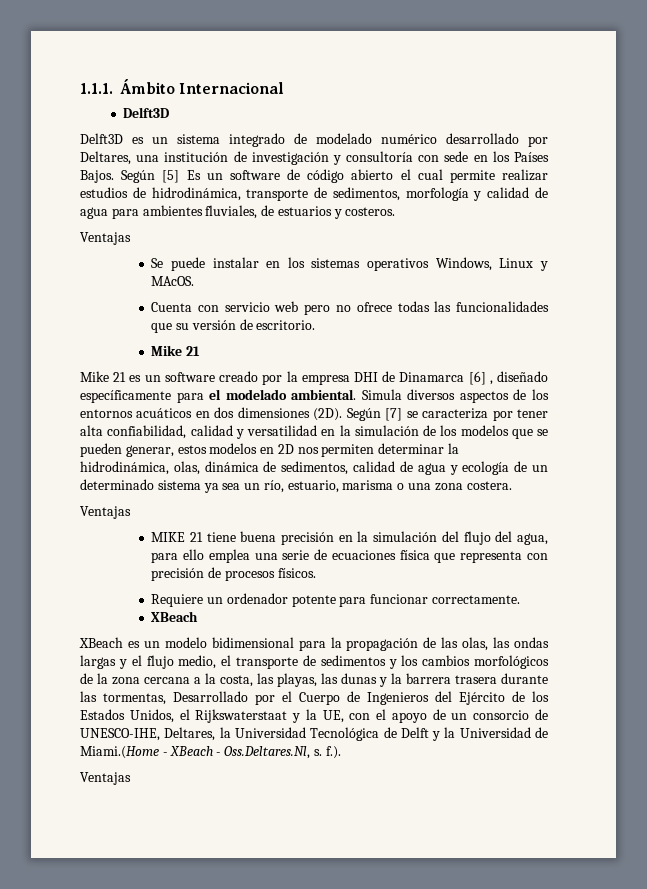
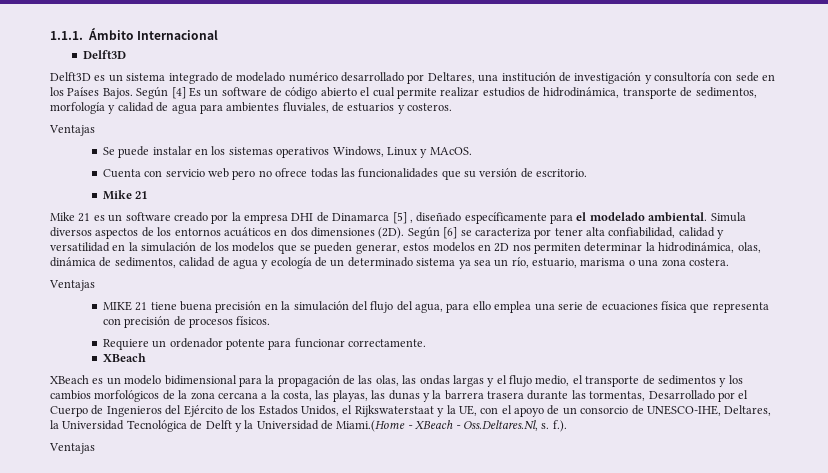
- Según [5] Es un software de código abierto el cual permite realizar estudios de hidrodinámica, transporte de sedimentos, morfología y calidad de agua para ambientes fluviales, de estuarios y costeros.
+ Según [4] Es un software de código abierto el cual permite realizar estudios de hidrodinámica, transporte de sedimentos, morfología y calidad de agua para ambientes fluviales, de estuarios y costeros.
- Mike 21 es un software creado por la empresa DHI de Dinamarca [6] , diseñado específicamente para el modelado ambiental.
+ Mike 21 es un software creado por la empresa DHI de Dinamarca [5] , diseñado específicamente para el modelado ambiental.
- Según [7] se caracteriza por tener alta confiabilidad, calidad y versatilidad en la simulación de los modelos que se pueden generar, estos modelos en 2D nos permiten determinar la hidrodinámica, olas, dinámica de sedimentos, calidad de agua y ecología de un determinado sistema ya sea un río, estuario, marisma o una zona costera.
+ Según [6] se caracteriza por tener alta confiabilidad, calidad y versatilidad en la simulación de los modelos que se pueden generar, estos modelos en 2D nos permiten determinar la hidrodinámica, olas, dinámica de sedimentos, calidad de agua y ecología de un determinado sistema ya sea un río, estuario, marisma o una zona costera.

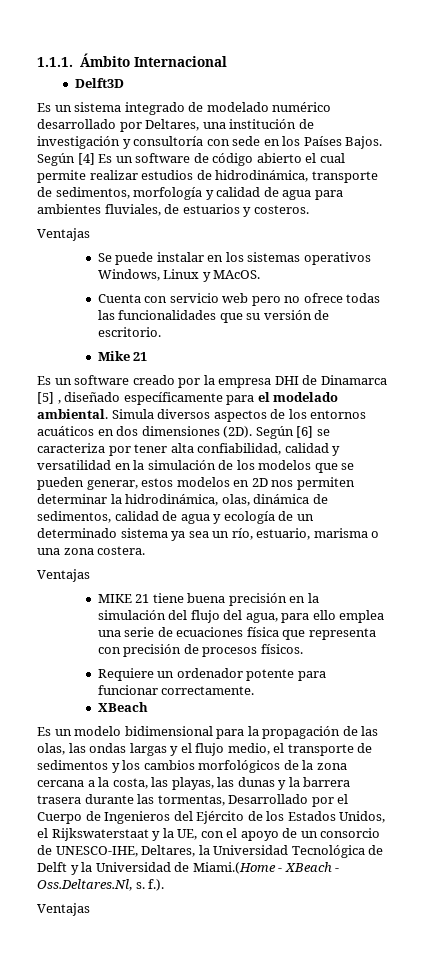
- Delft3D es un sistema integrado de modelado numérico desarrollado por Deltares, una institución de investigación y consultoría con sede en los Países Bajos.
+ Es un sistema integrado de modelado numérico desarrollado por Deltares, una institución de investigación y consultoría con sede en los Países Bajos.
- Mike 21 es un software creado por la empresa DHI de Dinamarca [5] , diseñado específicamente para el modelado ambiental.
+ Es un software creado por la empresa DHI de Dinamarca [5] , diseñado específicamente para el modelado ambiental.
- XBeach es un modelo bidimensional para la propagación de las olas, las ondas largas y el flujo medio, el transporte de sedimentos y los cambios morfológicos de la zona cercana a la costa, las playas, las dunas y la barrera trasera durante las tormentas, Desarrollado por el Cuerpo de Ingenieros del Ejército de los Estados Unidos, el Rijkswaterstaat y la UE, con el apoyo de un consorcio de UNESCO-IHE, Deltares, la Universidad Tecnológica de Delft y la Universidad de Miami.(Home - XBeach - Oss.Deltares.Nl, s. f.).
+ Es un modelo bidimensional para la propagación de las olas, las ondas largas y el flujo medio, el transporte de sedimentos y los cambios morfológicos de la zona cercana a la costa, las playas, las dunas y la barrera trasera durante las tormentas, Desarrollado por el Cuerpo de Ingenieros del Ejército de los Estados Unidos, el Rijkswaterstaat y la UE, con el apoyo de un consorcio de UNESCO-IHE, Deltares, la Universidad Tecnológica de Delft y la Universidad de Miami.(Home - XBeach - Oss.Deltares.Nl, s. f.).

